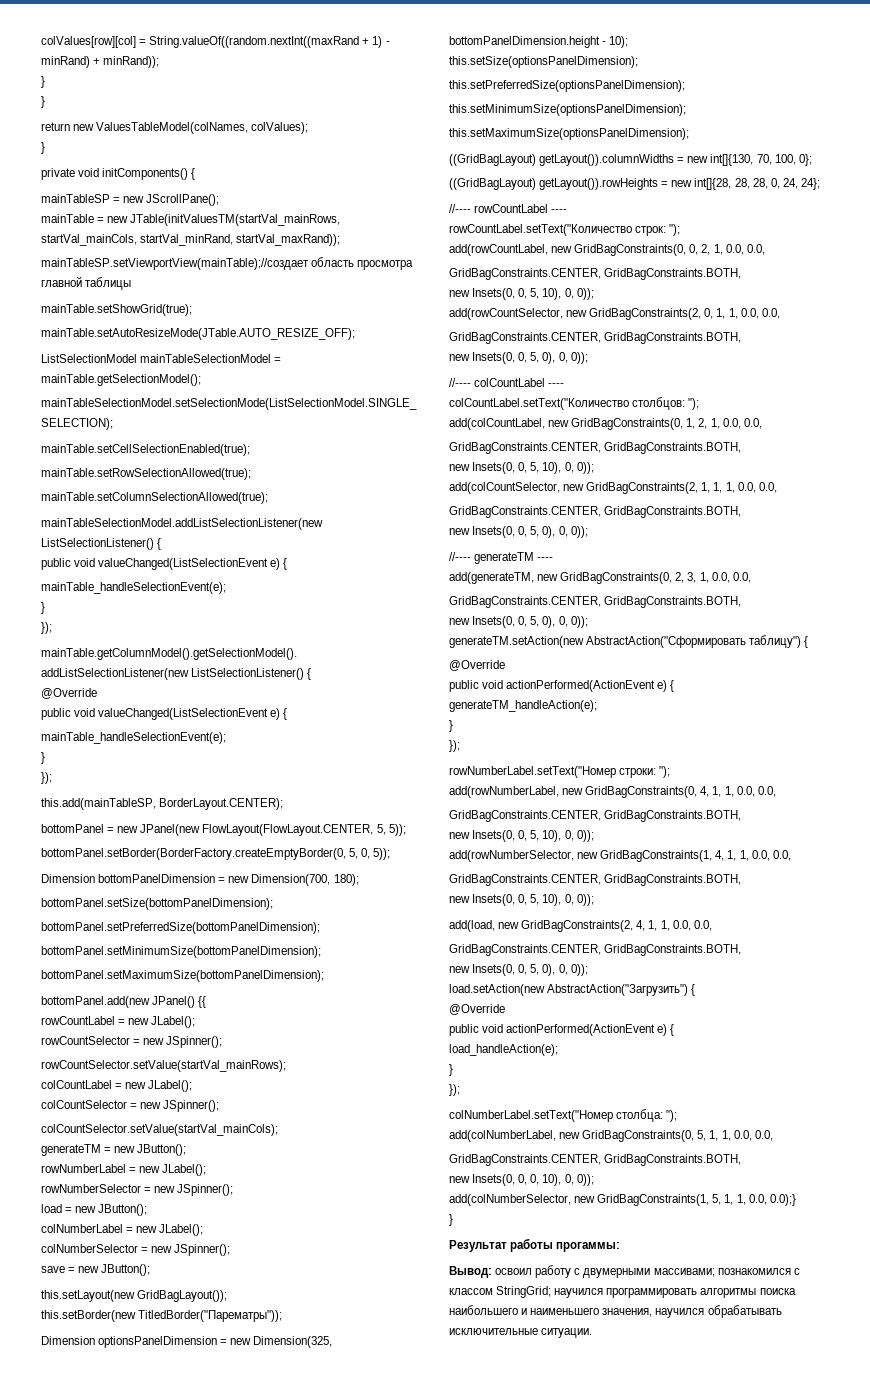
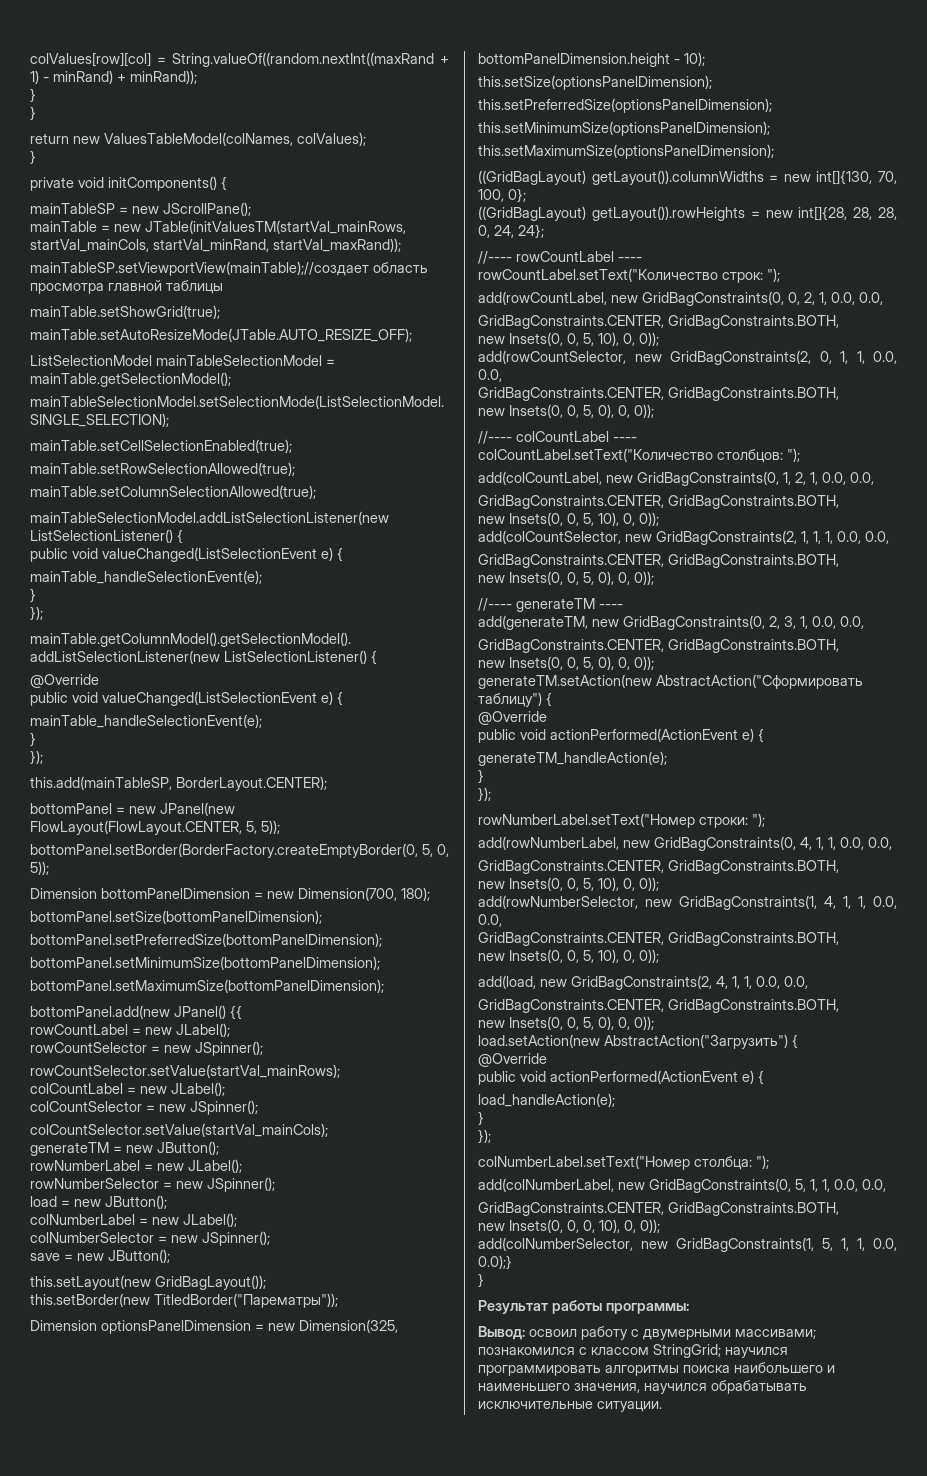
- Результат работы прогаммы:
+ Результат работы программы:

